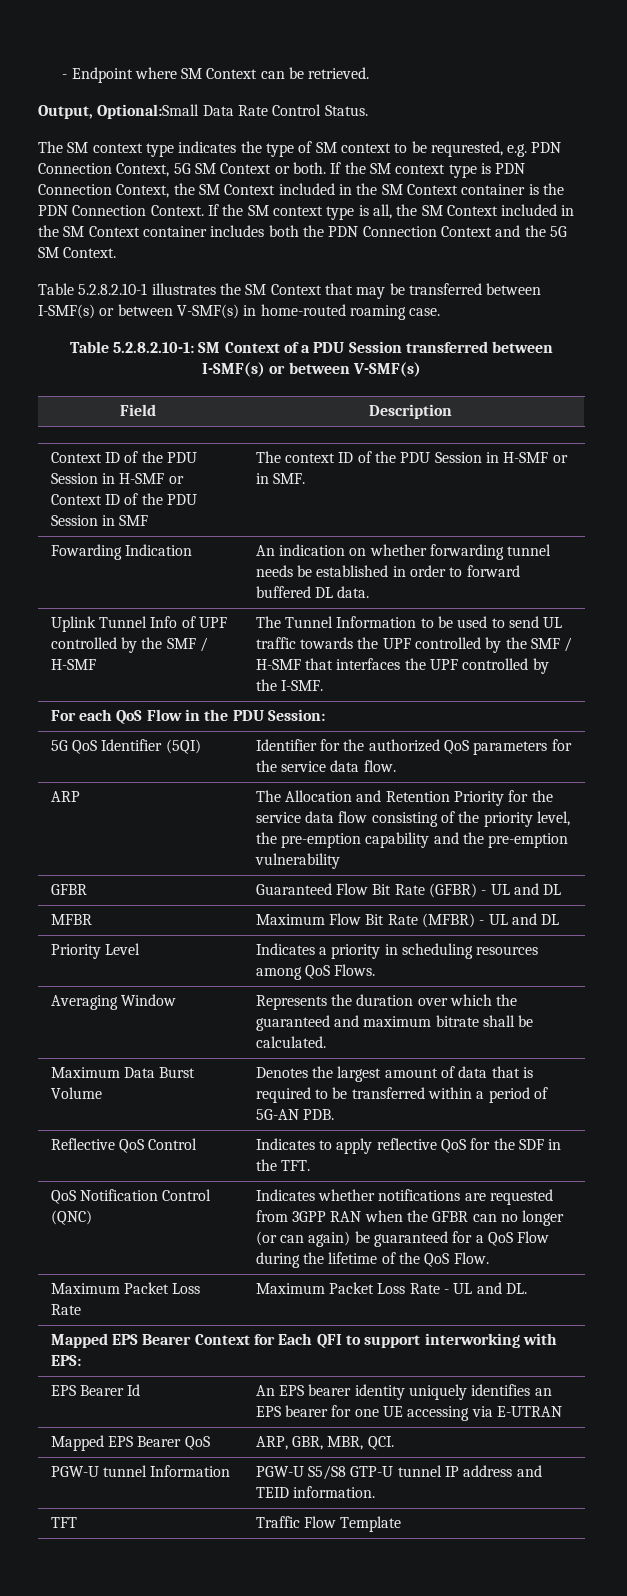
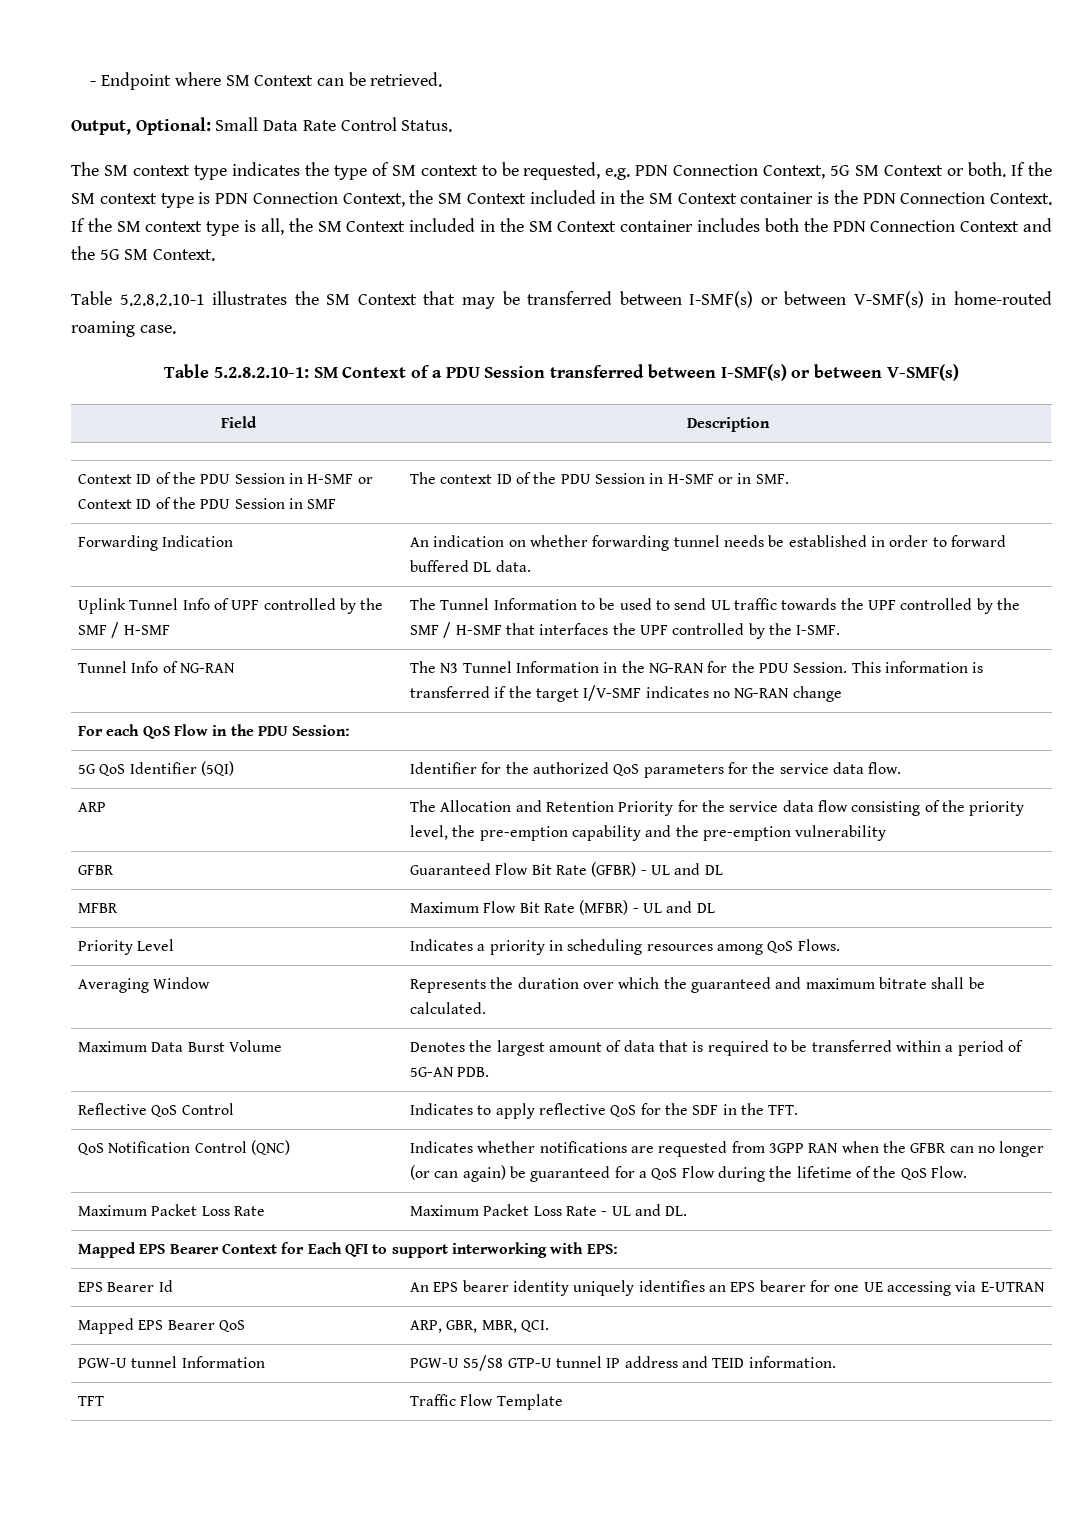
- Output, Optional:Small Data Rate Control Status.
+ Output, Optional: Small Data Rate Control Status.
- The SM context type indicates the type of SM context to be requrested, e.g. PDN Connection Context, 5G SM Context or both.
+ The SM context type indicates the type of SM context to be requested, e.g. PDN Connection Context, 5G SM Context or both.
- Fowarding Indication | An indication on whether forwarding tunnel needs be established in order to forward buffered DL data.
+ Forwarding Indication | An indication on whether forwarding tunnel needs be established in order to forward buffered DL data.
+ Tunnel Info of NG-RAN | The N3 Tunnel Information in the NG-RAN for the PDU Session. This information is transferred if the target I/V-SMF indicates no NG-RAN change

